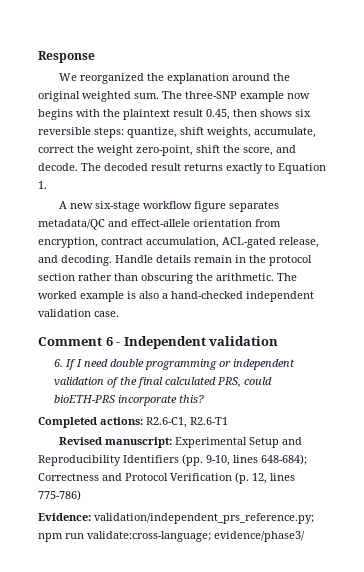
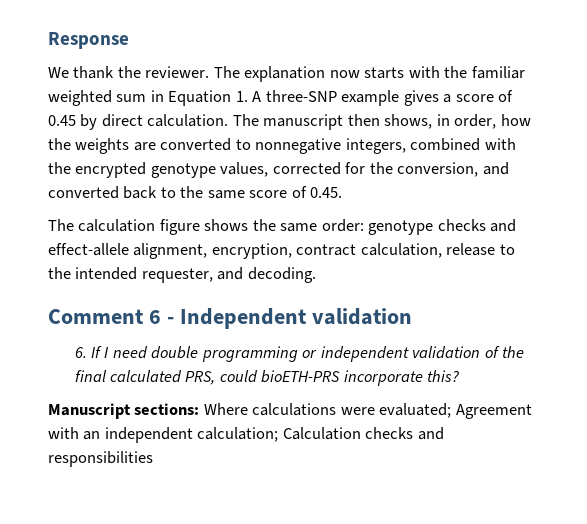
- We reorganized the explanation around the original weighted sum. The three-SNP example now begins with the plaintext result 0.45, then shows six reversible steps: quantize, shift weights, accumulate, correct the weight zero-point, shift the score, and decode. The decoded result returns exactly to Equation 1.
- A new six-stage workflow figure separates metadata/QC and effect-allele orientation from encryption, contract accumulation, ACL-gated release, and decoding. Handle details remain in the protocol section rather than obscuring the arithmetic. The worked example is also a hand-checked independent validation case.
+ We thank the reviewer. The explanation now starts with the familiar weighted sum in Equation 1. A three-SNP example gives a score of 0.45 by direct calculation. The manuscript then shows, in order, how the weights are converted to nonnegative integers, combined with the encrypted genotype values, corrected for the conversion, and converted back to the same score of 0.45.
+ The calculation figure shows the same order: genotype checks and effect-allele alignment, encryption, contract calculation, release to the intended requester, and decoding.
- Completed actions: R2.6-C1, R2.6-T1
- Revised manuscript: Experimental Setup and Reproducibility Identifiers (pp. 9-10, lines 648-684); Correctness and Protocol Verification (p. 12, lines 775-786)
- Evidence: validation/independent_prs_reference.py; npm run validate:cross-language; evidence/phase3/
+ Manuscript sections: Where calculations were evaluated; Agreement with an independent calculation; Calculation checks and responsibilities

